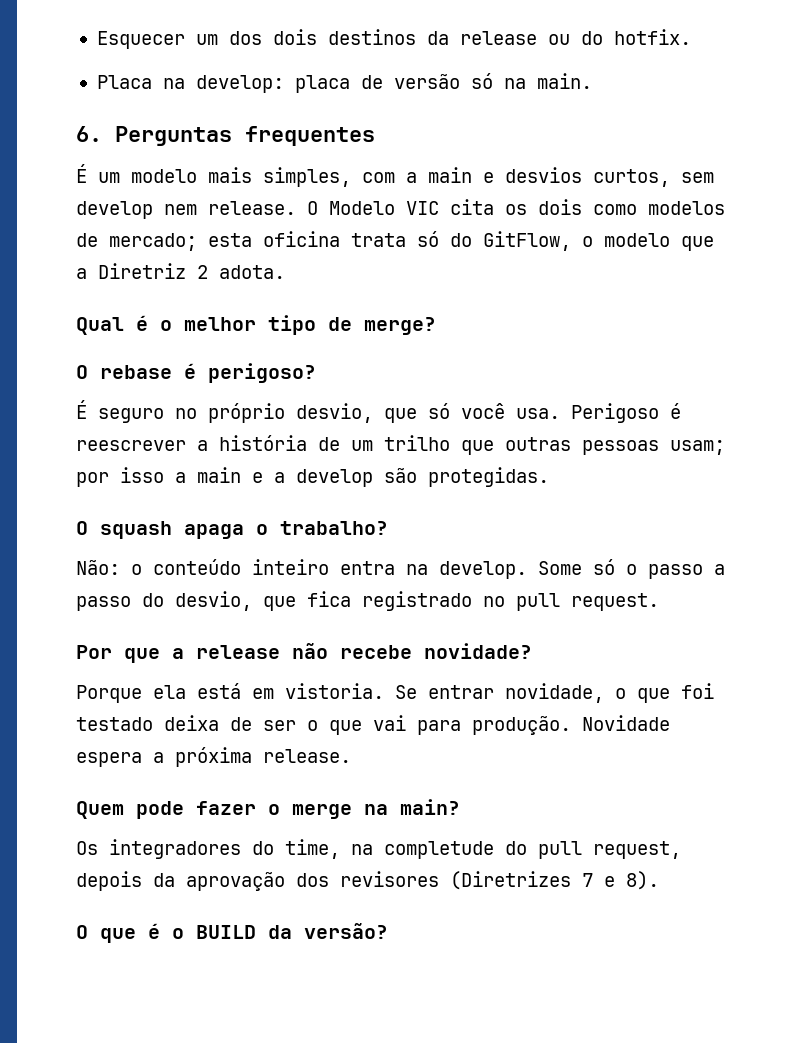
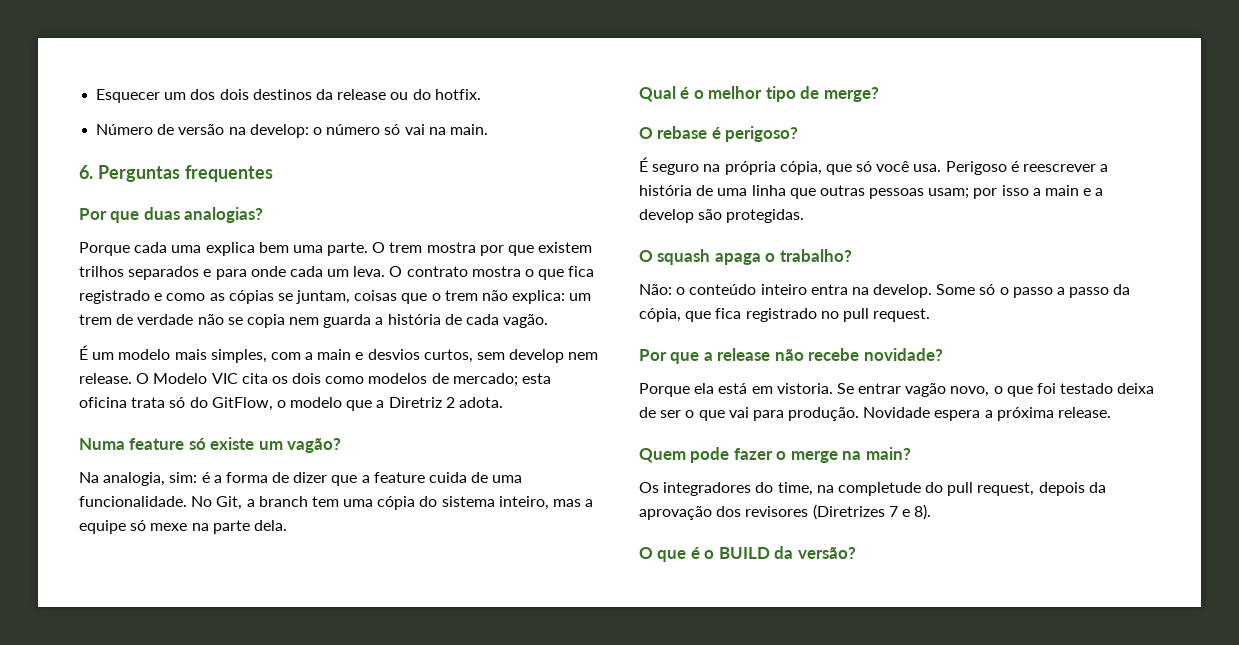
- Placa na develop: placa de versão só na main.
+ Número de versão na develop: o número só vai na main.
+ Por que duas analogias?
+ Porque cada uma explica bem uma parte. O trem mostra por que existem trilhos separados e para onde cada um leva. O contrato mostra o que fica registrado e como as cópias se juntam, coisas que o trem não explica: um trem de verdade não se copia nem guarda a história de cada vagão.
+ Numa feature só existe um vagão?
+ Na analogia, sim: é a forma de dizer que a feature cuida de uma funcionalidade. No Git, a branch tem uma cópia do sistema inteiro, mas a equipe só mexe na parte dela.
- É seguro no próprio desvio, que só você usa.
+ É seguro na própria cópia, que só você usa.
- Perigoso é reescrever a história de um trilho que outras pessoas usam; por isso a main e a develop são protegidas.
+ Perigoso é reescrever a história de uma linha que outras pessoas usam; por isso a main e a develop são protegidas.
- Some só o passo a passo do desvio, que fica registrado no pull request.
+ Some só o passo a passo da cópia, que fica registrado no pull request.
- Se entrar novidade, o que foi testado deixa de ser o que vai para produção.
+ Se entrar vagão novo, o que foi testado deixa de ser o que vai para produção.

